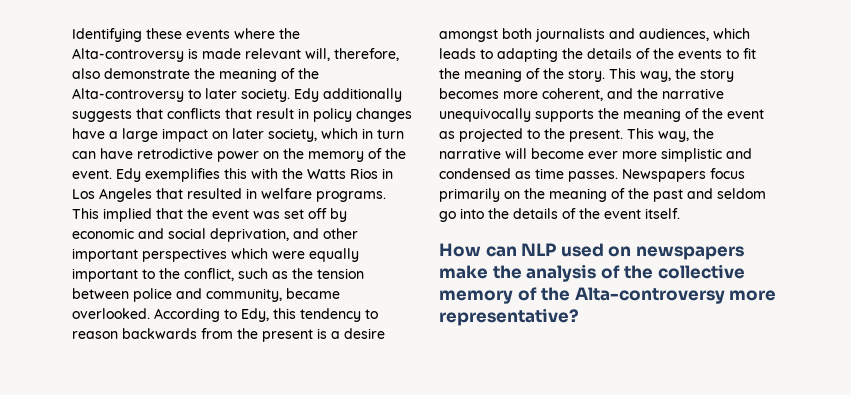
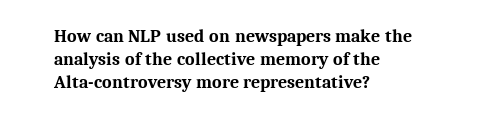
- Identifying these events where the Alta-controversy is made relevant will, therefore, also demonstrate the meaning of the Alta-controversy to later society. Edy additionally suggests that conflicts that result in policy changes have a large impact on later society, which in turn can have retrodictive power on the memory of the event. Edy exemplifies this with the Watts Rios in Los Angeles that resulted in welfare programs. This implied that the event was set off by economic and social deprivation, and other important perspectives which were equally important to the conflict, such as the tension between police and community, became overlooked. According to Edy, this tendency to reason backwards from the present is a desire amongst both journalists and audiences, which leads to adapting the details of the events to fit the meaning of the story. This way, the story becomes more coherent, and the narrative unequivocally supports the meaning of the event as projected to the present. This way, the narrative will become ever more simplistic and condensed as time passes. Newspapers focus primarily on the meaning of the past and seldom go into the details of the event itself.

